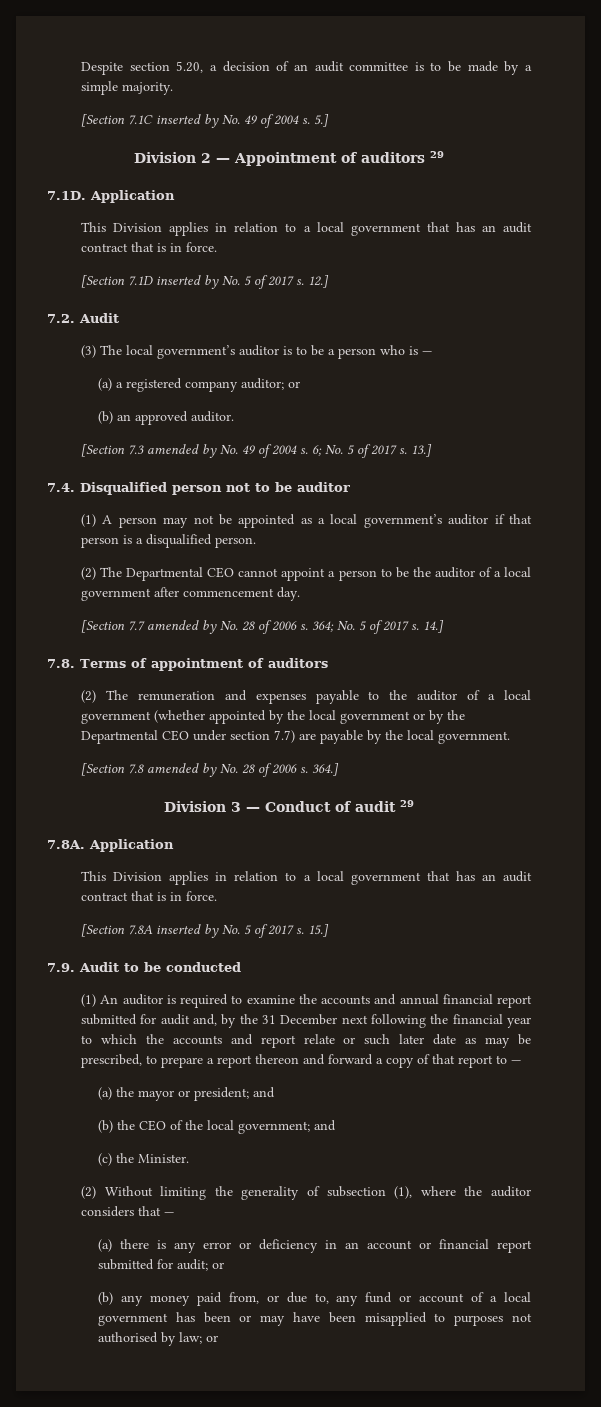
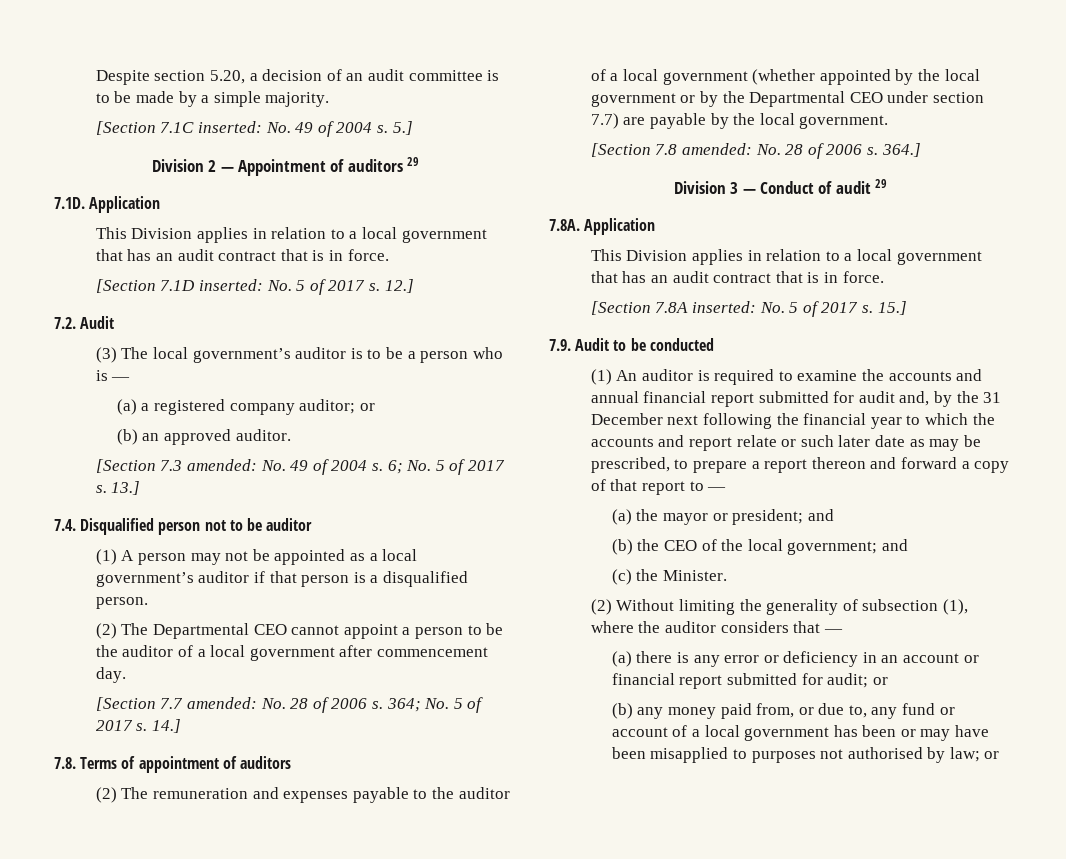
- [Section 7.1C inserted by No. 49 of 2004 s.
+ [Section 7.1C inserted: No. 49 of 2004 s.
- [Section 7.1D inserted by No. 5 of 2017 s.
+ [Section 7.1D inserted: No. 5 of 2017 s.
- [Section 7.3 amended by No. 49 of 2004 s.
+ [Section 7.3 amended: No. 49 of 2004 s.
- [Section 7.7 amended by No. 28 of 2006 s.
+ [Section 7.7 amended: No. 28 of 2006 s.
- [Section 7.8 amended by No. 28 of 2006 s.
+ [Section 7.8 amended: No. 28 of 2006 s.
- [Section 7.8A inserted by No. 5 of 2017 s.
+ [Section 7.8A inserted: No. 5 of 2017 s.

